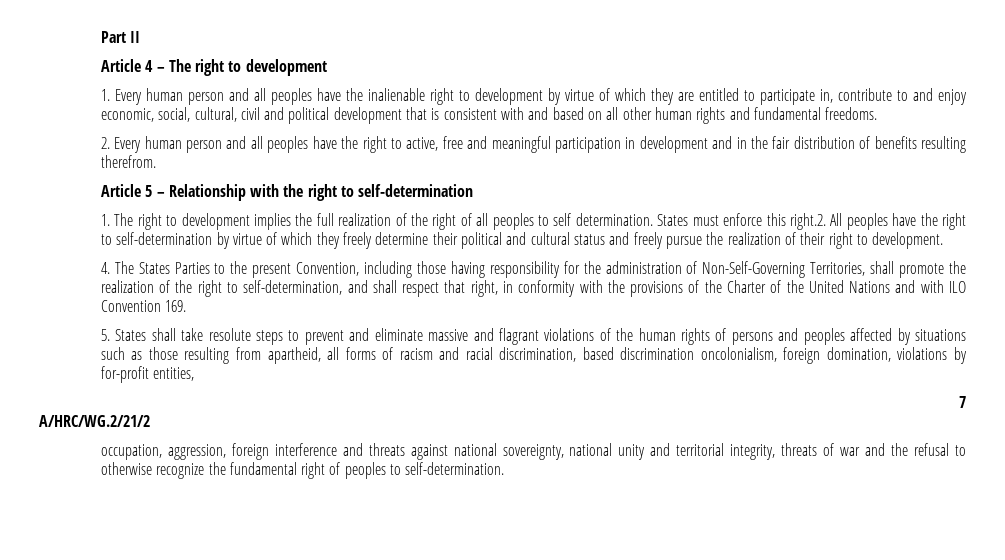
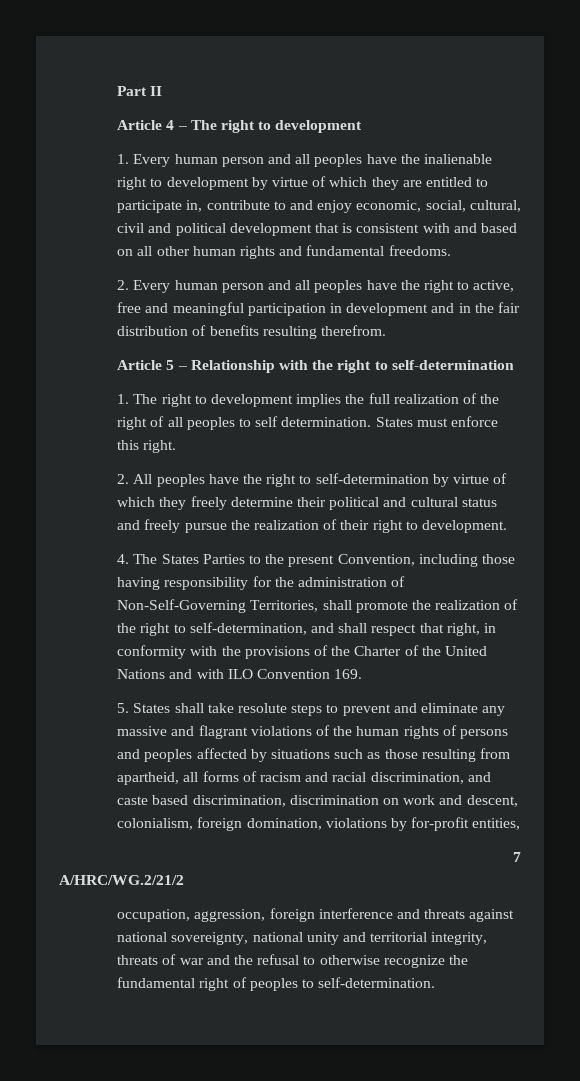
- States must enforce this right.2. All peoples have the right to self-determination by virtue of which they freely determine their political and cultural status and freely pursue the realization of their right to development.
+ States must enforce this right.
+ 2. All peoples have the right to self-determination by virtue of which they freely determine their political and cultural status and freely pursue the realization of their right to development.
- 5. States shall take resolute steps to prevent and eliminate massive and flagrant violations of the human rights of persons and peoples affected by situations such as those resulting from apartheid, all forms of racism and racial discrimination, based discrimination oncolonialism, foreign domination, violations by for-profit entities,
+ 5. States shall take resolute steps to prevent and eliminate any massive and flagrant violations of the human rights of persons and peoples affected by situations such as those resulting from apartheid, all forms of racism and racial discrimination, and caste based discrimination, discrimination on work and descent, colonialism, foreign domination, violations by for-profit entities,

